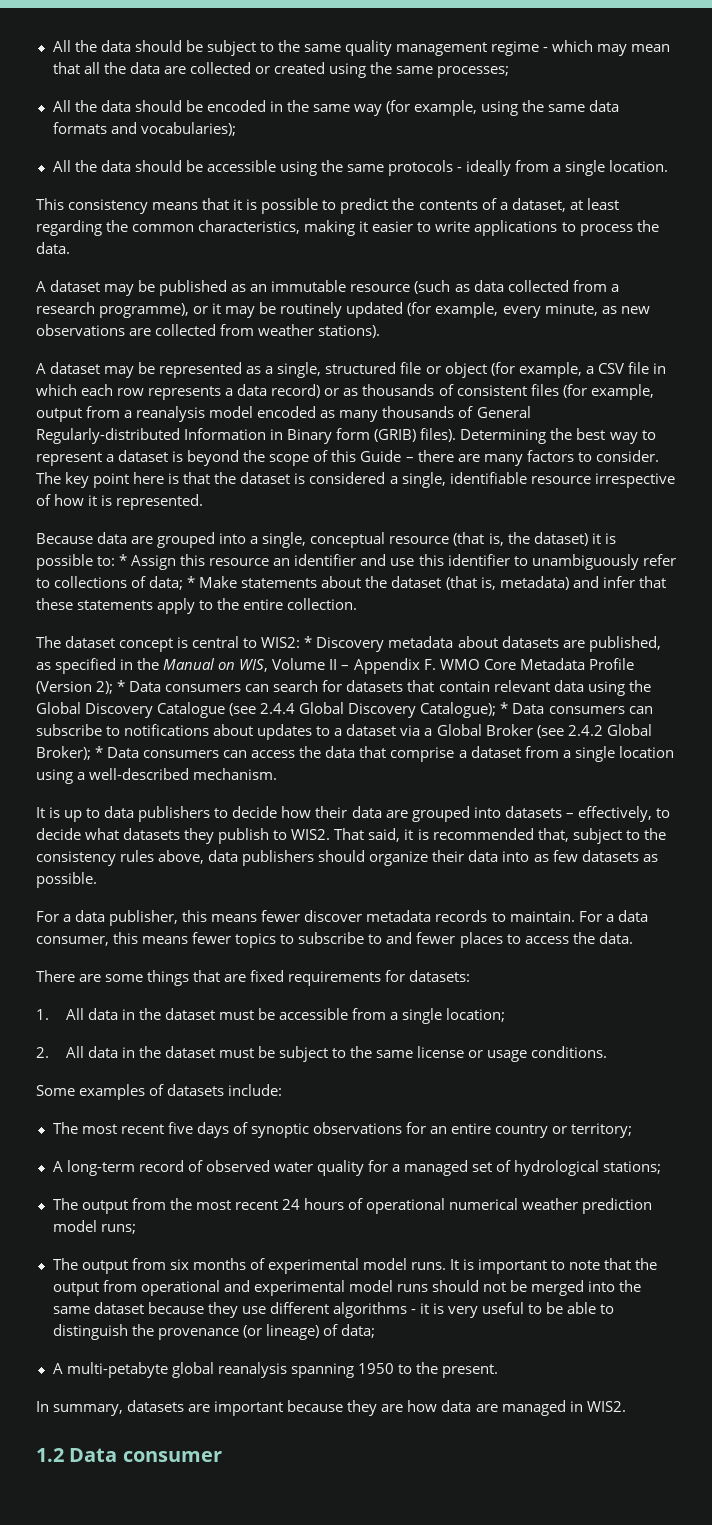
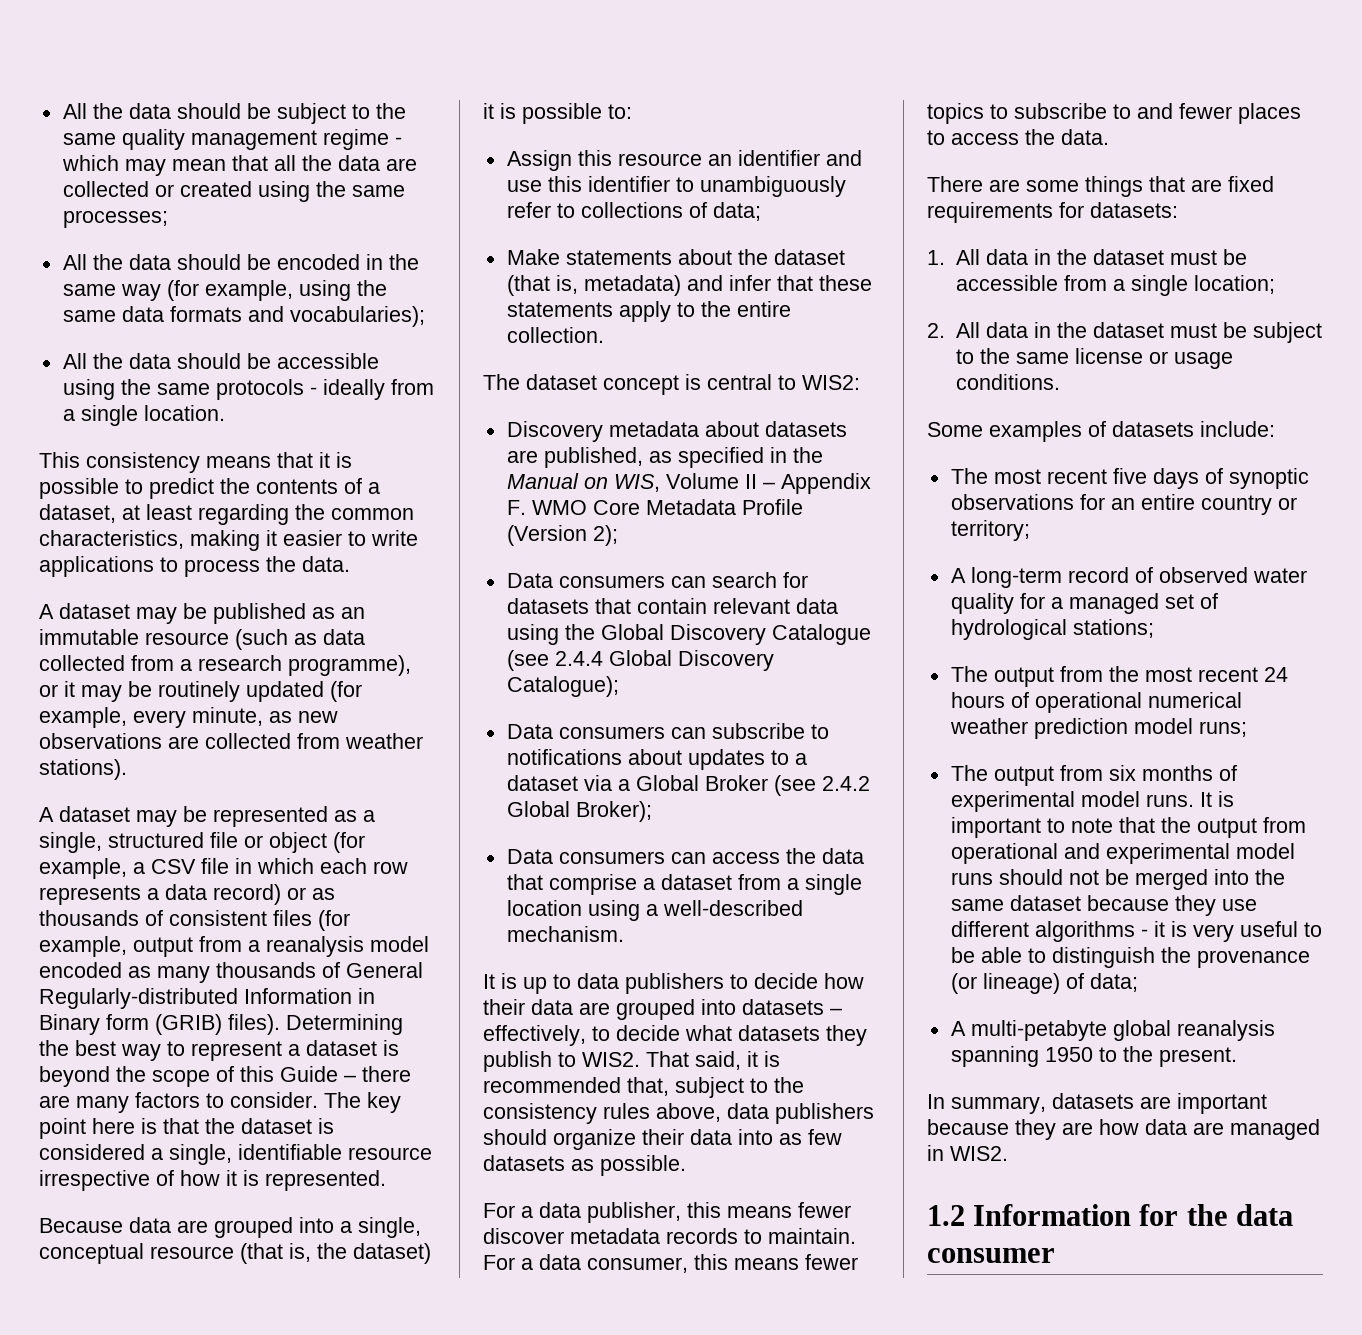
- Because data are grouped into a single, conceptual resource (that is, the dataset) it is possible to: * Assign this resource an identifier and use this identifier to unambiguously refer to collections of data; * Make statements about the dataset (that is, metadata) and infer that these statements apply to the entire collection.
+ Because data are grouped into a single, conceptual resource (that is, the dataset) it is possible to:
+ Assign this resource an identifier and use this identifier to unambiguously refer to collections of data;
+ Make statements about the dataset (that is, metadata) and infer that these statements apply to the entire collection.
- The dataset concept is central to WIS2: * Discovery metadata about datasets are published, as specified in the Manual on WIS, Volume II – Appendix F. WMO Core Metadata Profile (Version 2); * Data consumers can search for datasets that contain relevant data using the Global Discovery Catalogue (see 2.4.4 Global Discovery Catalogue); * Data consumers can subscribe to notifications about updates to a dataset via a Global Broker (see 2.4.2 Global Broker); * Data consumers can access the data that comprise a dataset from a single location using a well-described mechanism.
+ The dataset concept is central to WIS2:
+ Discovery metadata about datasets are published, as specified in the Manual on WIS, Volume II – Appendix F. WMO Core Metadata Profile (Version 2);
+ Data consumers can search for datasets that contain relevant data using the Global Discovery Catalogue (see 2.4.4 Global Discovery Catalogue);
+ Data consumers can subscribe to notifications about updates to a dataset via a Global Broker (see 2.4.2 Global Broker);
+ Data consumers can access the data that comprise a dataset from a single location using a well-described mechanism.
- 1.2 Data consumer
+ 1.2 Information for the data consumer

